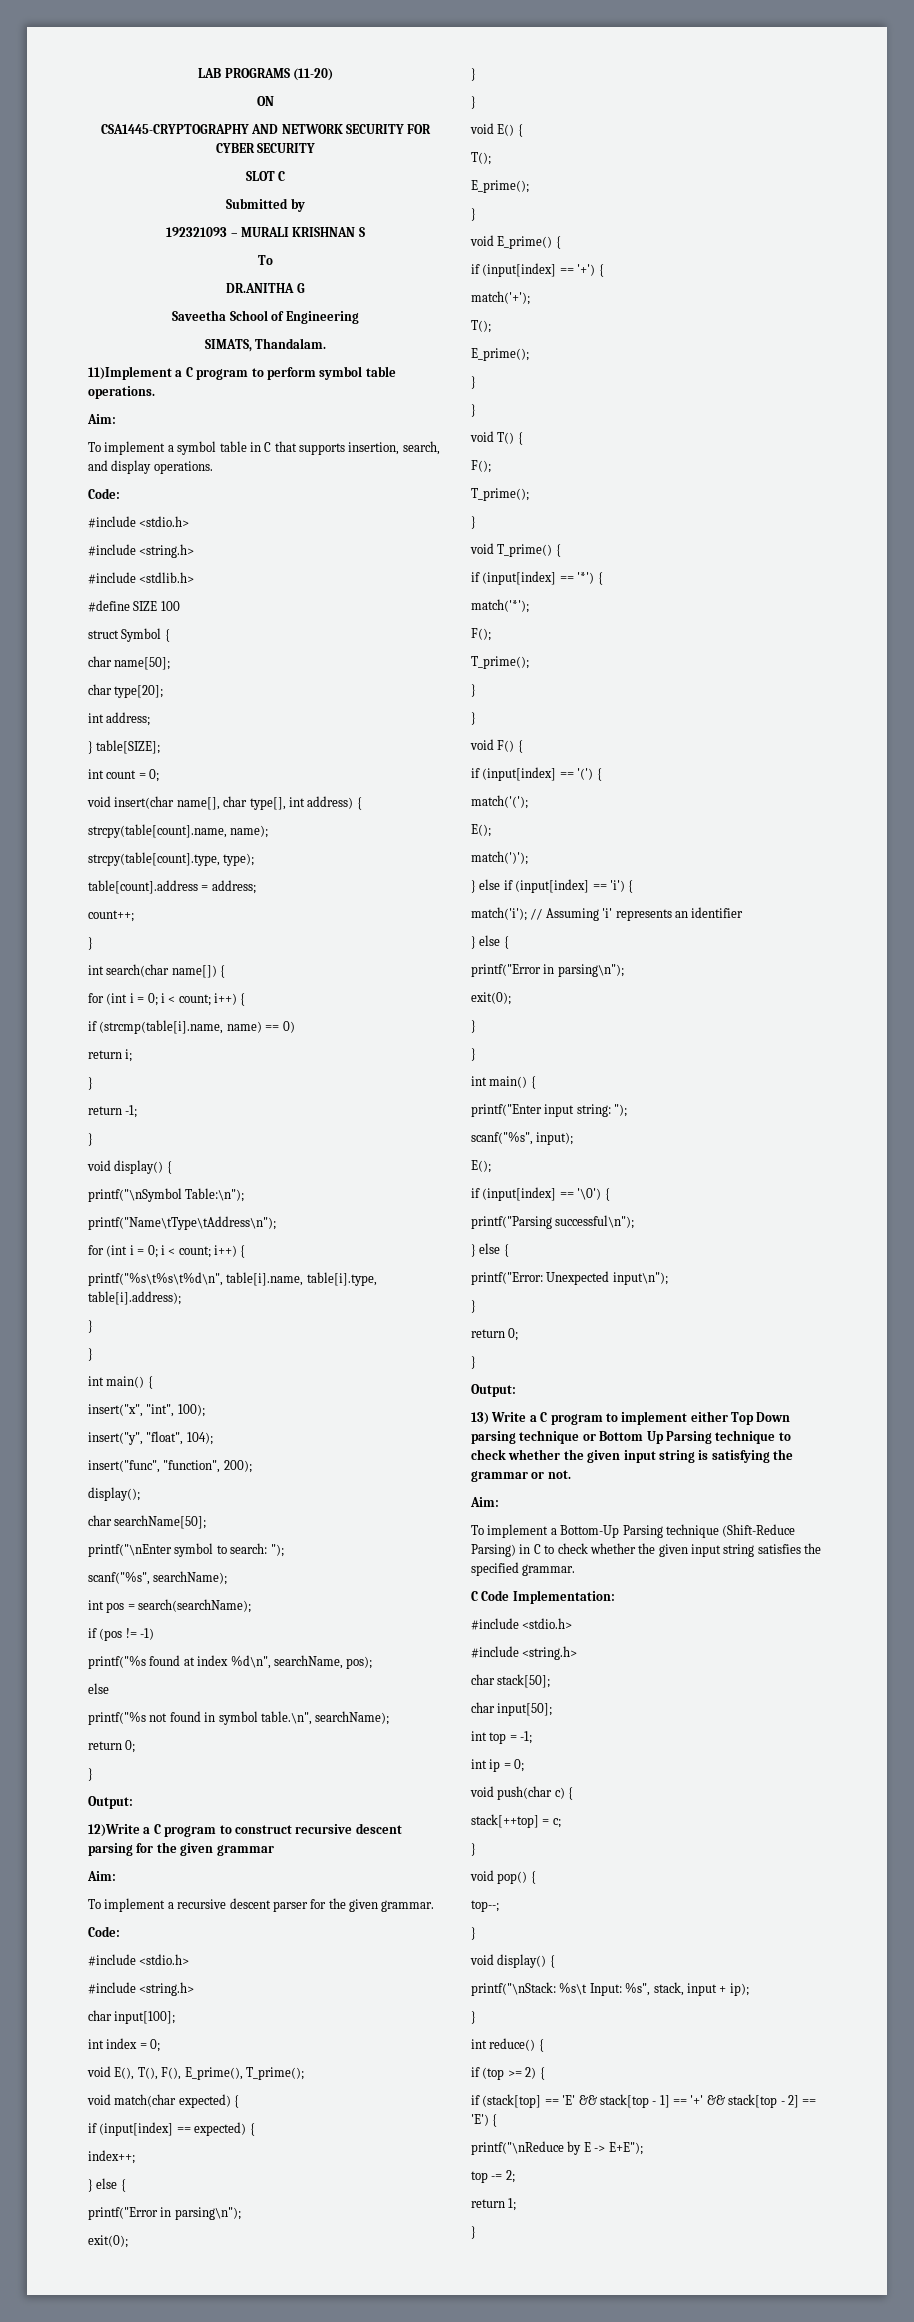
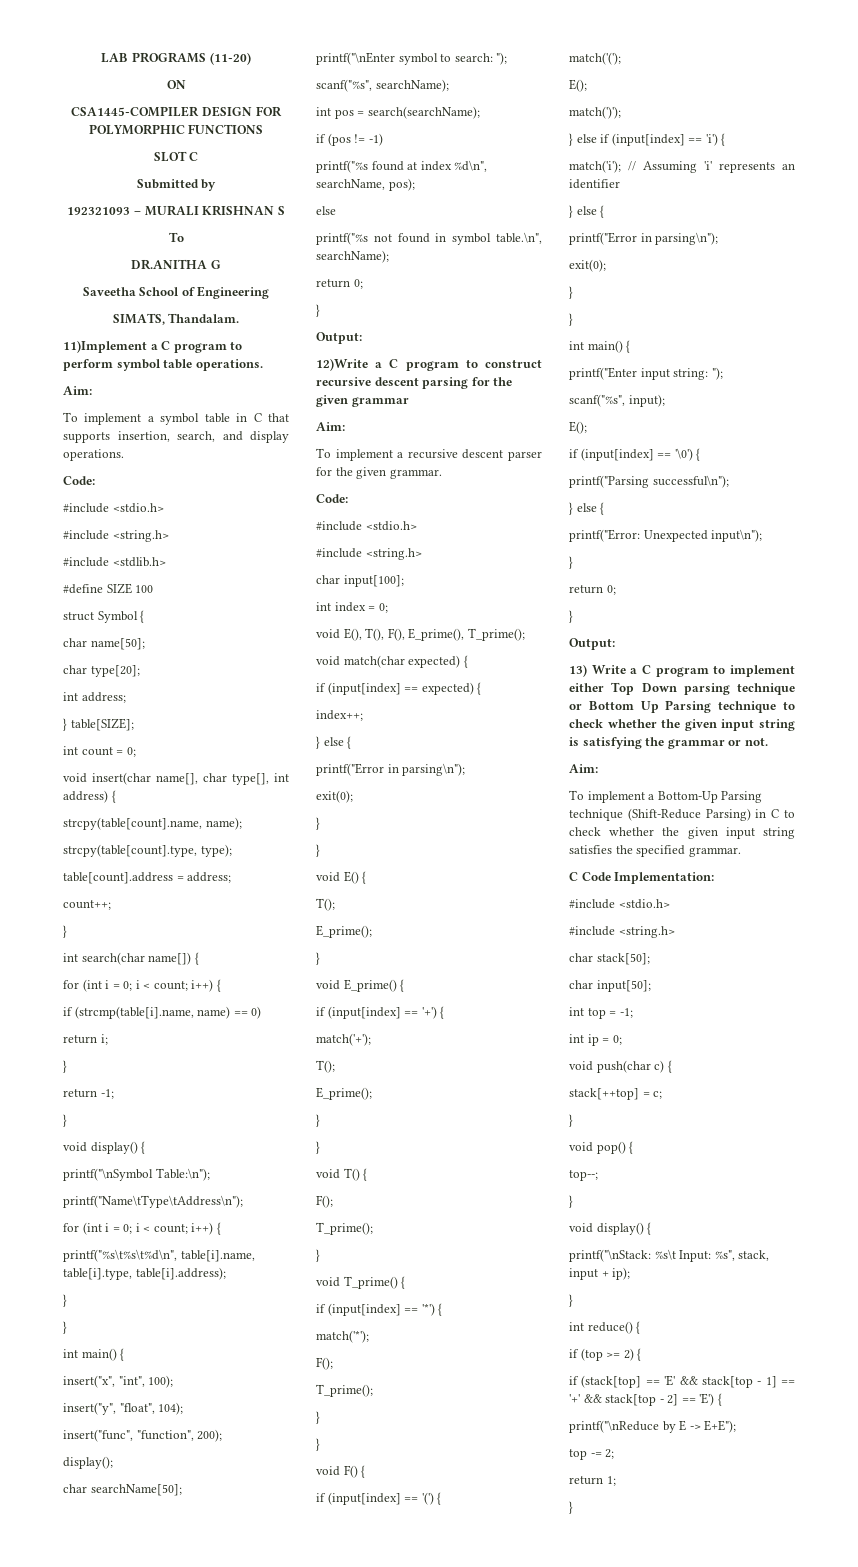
- CSA1445-CRYPTOGRAPHY AND NETWORK SECURITY FOR CYBER SECURITY
+ CSA1445-COMPILER DESIGN FOR POLYMORPHIC FUNCTIONS

